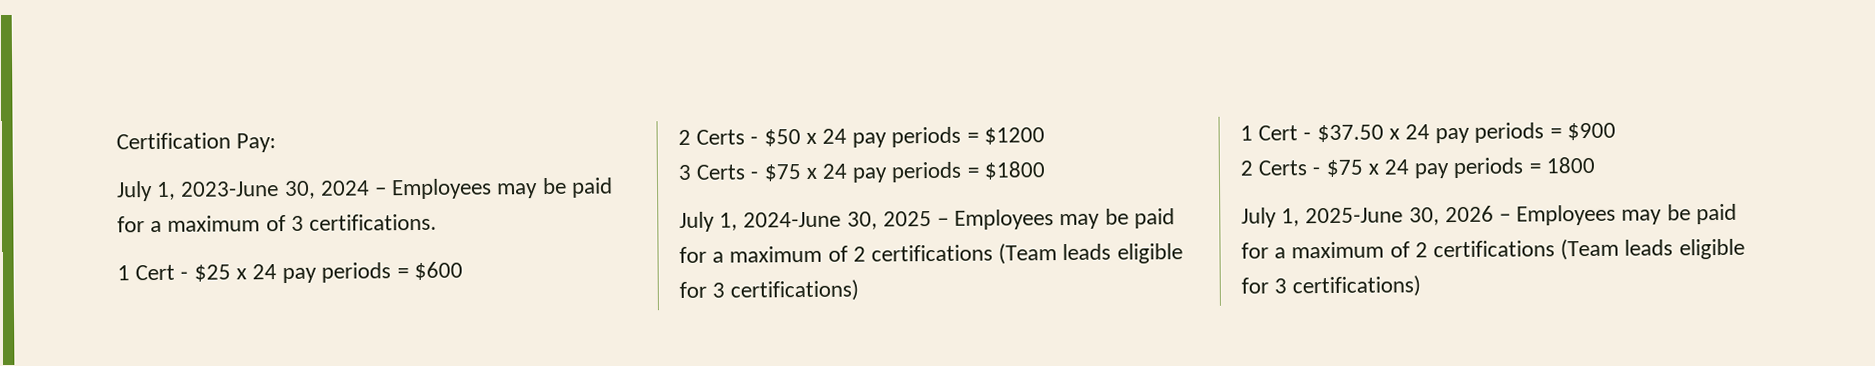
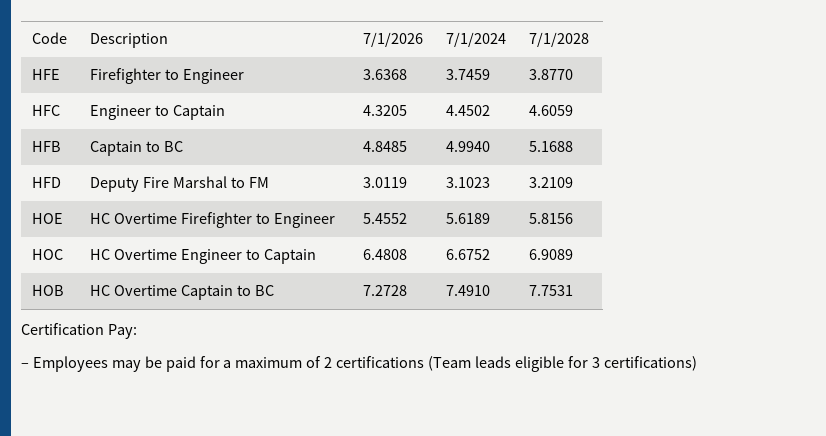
+ Code | Description | 7/1/2026 | 7/1/2024 | 7/1/2028
+ HFE | Firefighter to Engineer | 3.6368 | 3.7459 | 3.8770
+ HFC | Engineer to Captain | 4.3205 | 4.4502 | 4.6059
+ HFB | Captain to BC | 4.8485 | 4.9940 | 5.1688
+ HFD | Deputy Fire Marshal to FM | 3.0119 | 3.1023 | 3.2109
+ HOE | HC Overtime Firefighter to Engineer | 5.4552 | 5.6189 | 5.8156
+ HOC | HC Overtime Engineer to Captain | 6.4808 | 6.6752 | 6.9089
+ HOB | HC Overtime Captain to BC | 7.2728 | 7.4910 | 7.7531
  Certification Pay:
- July 1, 2023-June 30, 2024 – Employees may be paid for a maximum of 3 certifications.
- 1 Cert - $25 x 24 pay periods = $600
- 2 Certs - $50 x 24 pay periods = $1200
- 3 Certs - $75 x 24 pay periods = $1800
- July 1, 2024-June 30, 2025 – Employees may be paid for a maximum of 2 certifications (Team leads eligible for 3 certifications)
+ – Employees may be paid for a maximum of 2 certifications (Team leads eligible for 3 certifications)
- 1 Cert - $37.50 x 24 pay periods = $900
- 2 Certs - $75 x 24 pay periods = 1800
- July 1, 2025-June 30, 2026 – Employees may be paid for a maximum of 2 certifications (Team leads eligible for 3 certifications)

